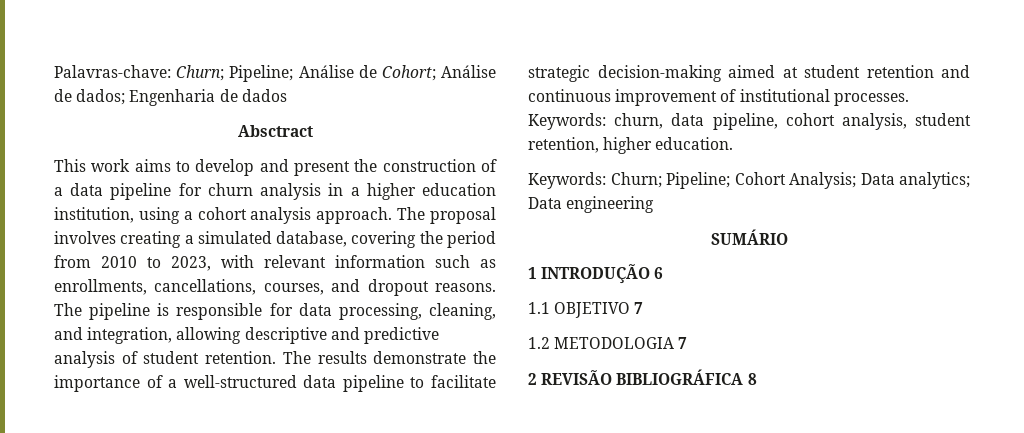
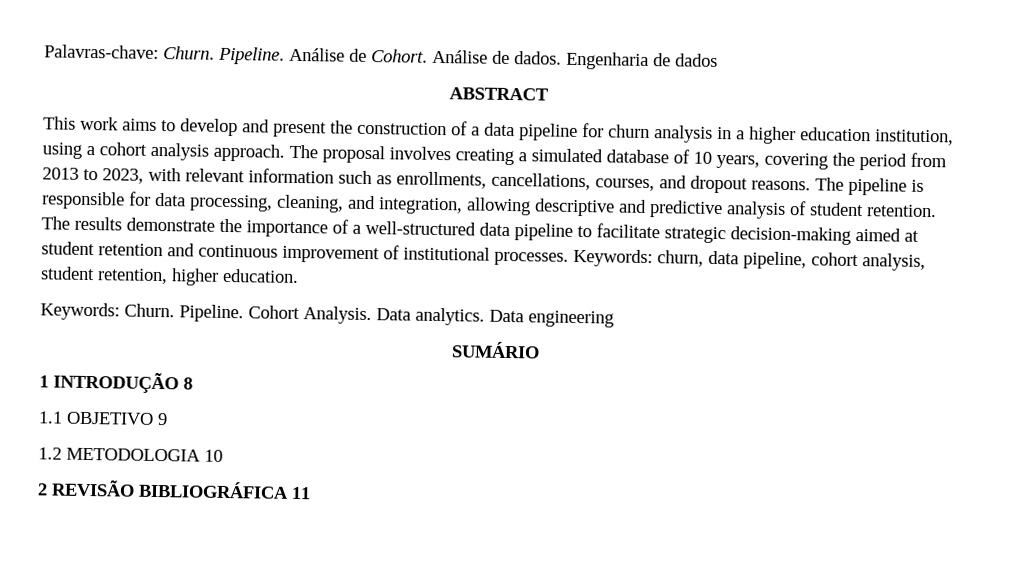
- Palavras-chave: Churn; Pipeline; Análise de Cohort; Análise de dados; Engenharia de dados
+ Palavras-chave: Churn. Pipeline. Análise de Cohort. Análise de dados. Engenharia de dados
- Absctract
+ ABSTRACT
- The proposal involves creating a simulated database, covering the period from 2010 to 2023, with relevant information such as enrollments, cancellations, courses, and dropout reasons.
+ The proposal involves creating a simulated database of 10 years, covering the period from 2013 to 2023, with relevant information such as enrollments, cancellations, courses, and dropout reasons.
- Keywords: Churn; Pipeline; Cohort Analysis; Data analytics; Data engineering
+ Keywords: Churn. Pipeline. Cohort Analysis. Data analytics. Data engineering
- 1 INTRODUÇÃO 6
+ 1 INTRODUÇÃO 8
- 1.1 OBJETIVO 7
+ 1.1 OBJETIVO 9
- 1.2 METODOLOGIA 7
+ 1.2 METODOLOGIA 10
- 2 REVISÃO BIBLIOGRÁFICA 8
+ 2 REVISÃO BIBLIOGRÁFICA 11

